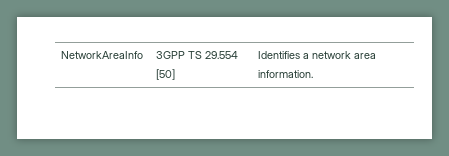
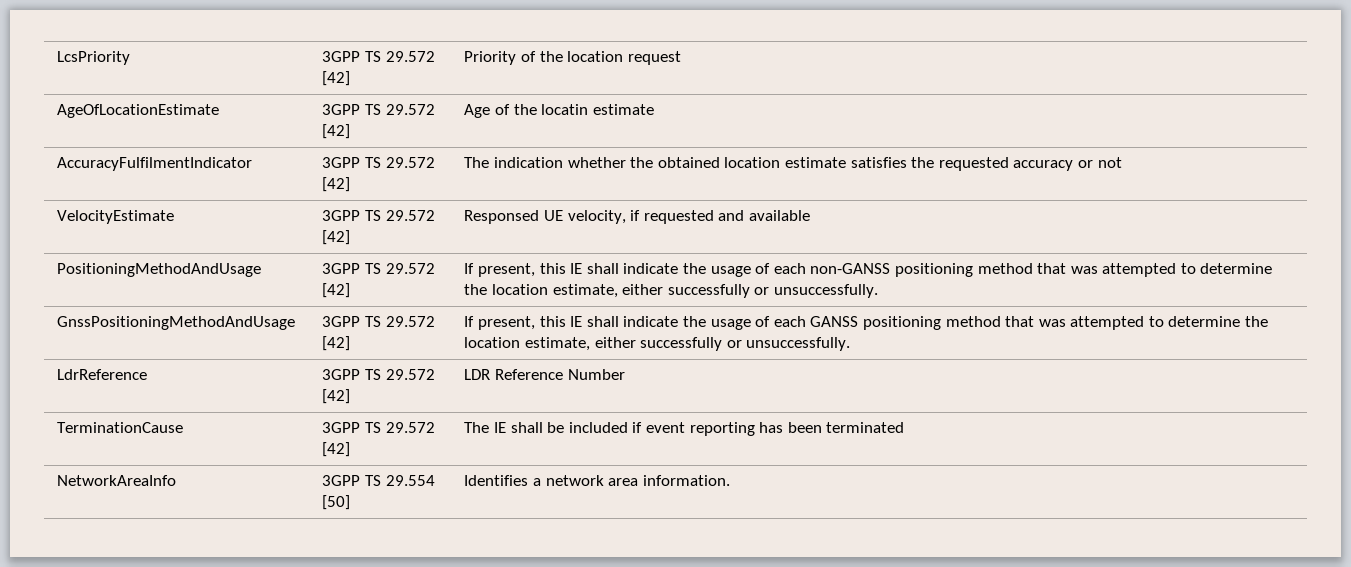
+ LcsPriority | 3GPP TS 29.572 [42] | Priority of the location request
+ AgeOfLocationEstimate | 3GPP TS 29.572 [42] | Age of the locatin estimate
+ AccuracyFulfilmentIndicator | 3GPP TS 29.572 [42] | The indication whether the obtained location estimate satisfies the requested accuracy or not
+ VelocityEstimate | 3GPP TS 29.572 [42] | Responsed UE velocity, if requested and available
+ PositioningMethodAndUsage | 3GPP TS 29.572 [42] | If present, this IE shall indicate the usage of each non-GANSS positioning method that was attempted to determine the location estimate, either successfully or unsuccessfully.
+ GnssPositioningMethodAndUsage | 3GPP TS 29.572 [42] | If present, this IE shall indicate the usage of each GANSS positioning method that was attempted to determine the location estimate, either successfully or unsuccessfully.
+ LdrReference | 3GPP TS 29.572 [42] | LDR Reference Number
+ TerminationCause | 3GPP TS 29.572 [42] | The IE shall be included if event reporting has been terminated

